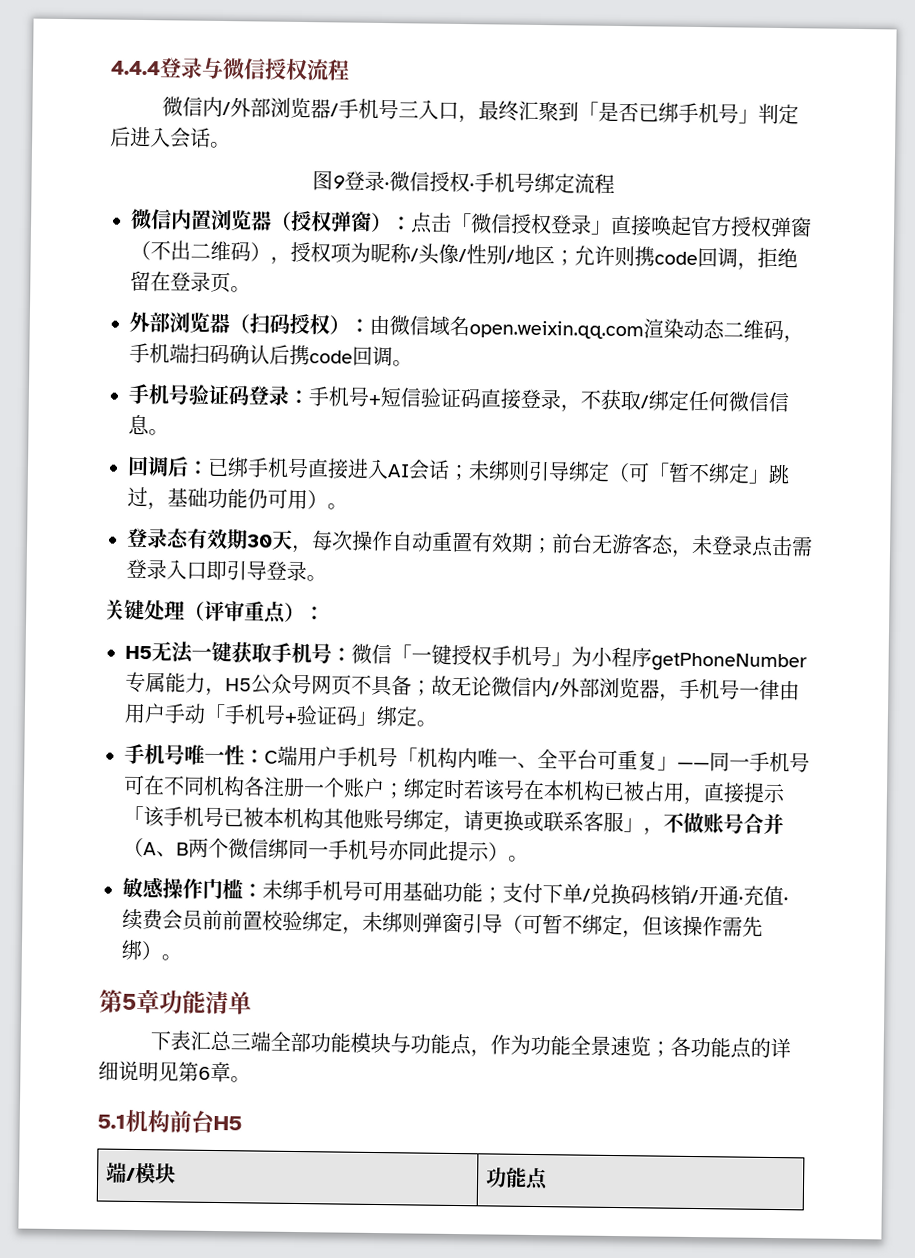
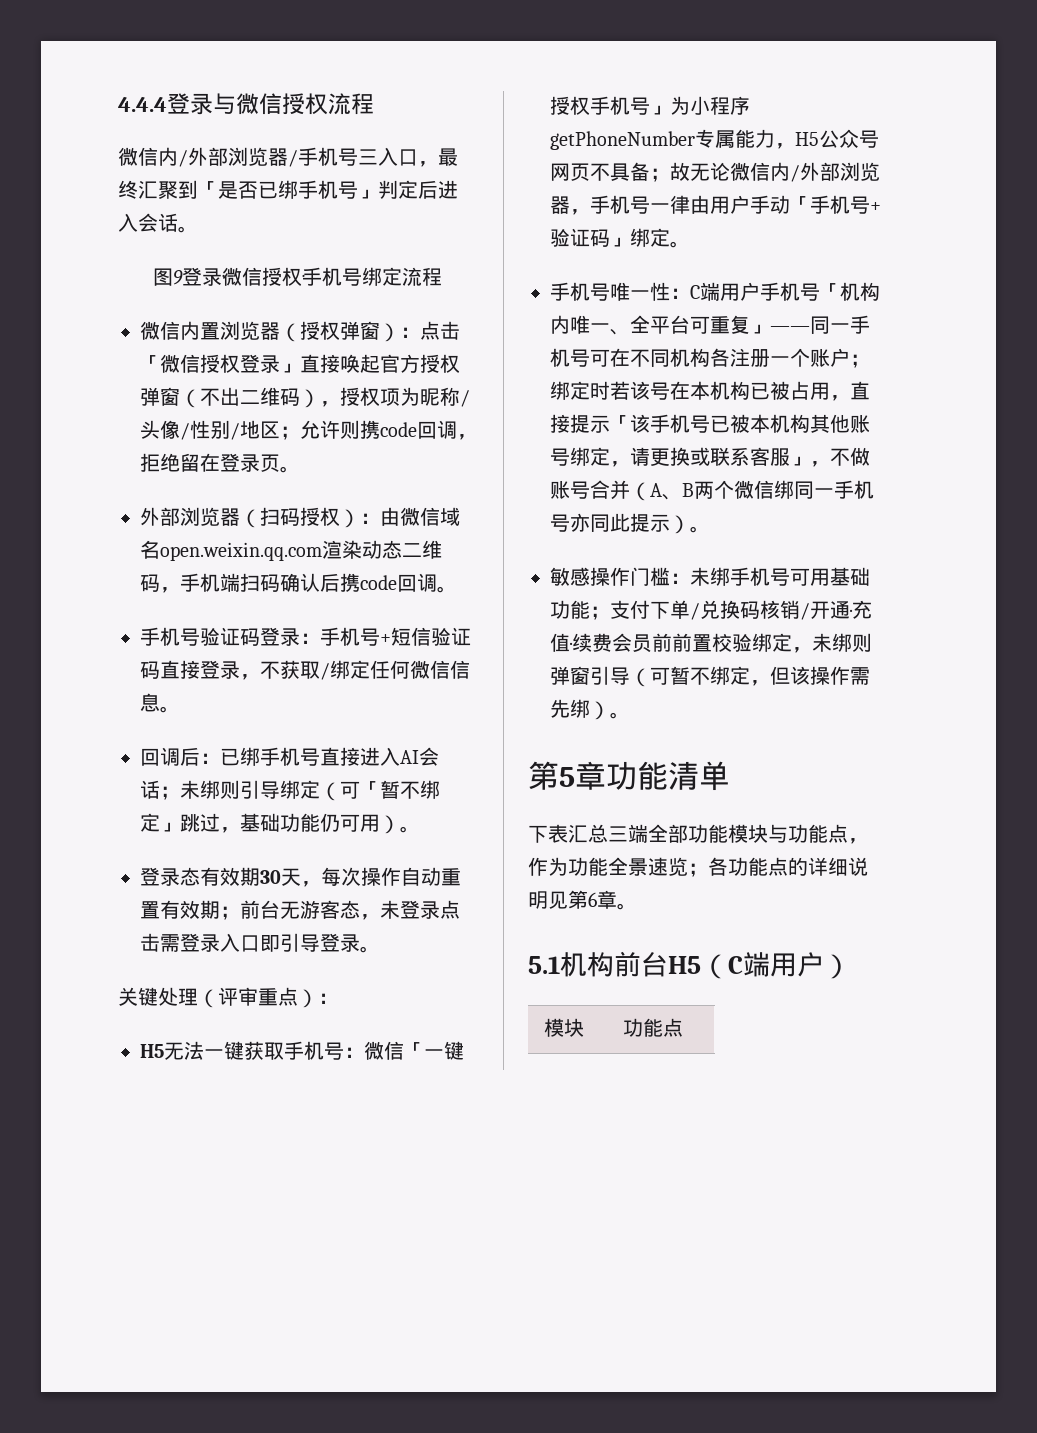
- 5.1机构前台H5
- 端/模块 | 功能点
+ 5.1机构前台H5（C端用户）
+ 模块 | 功能点

